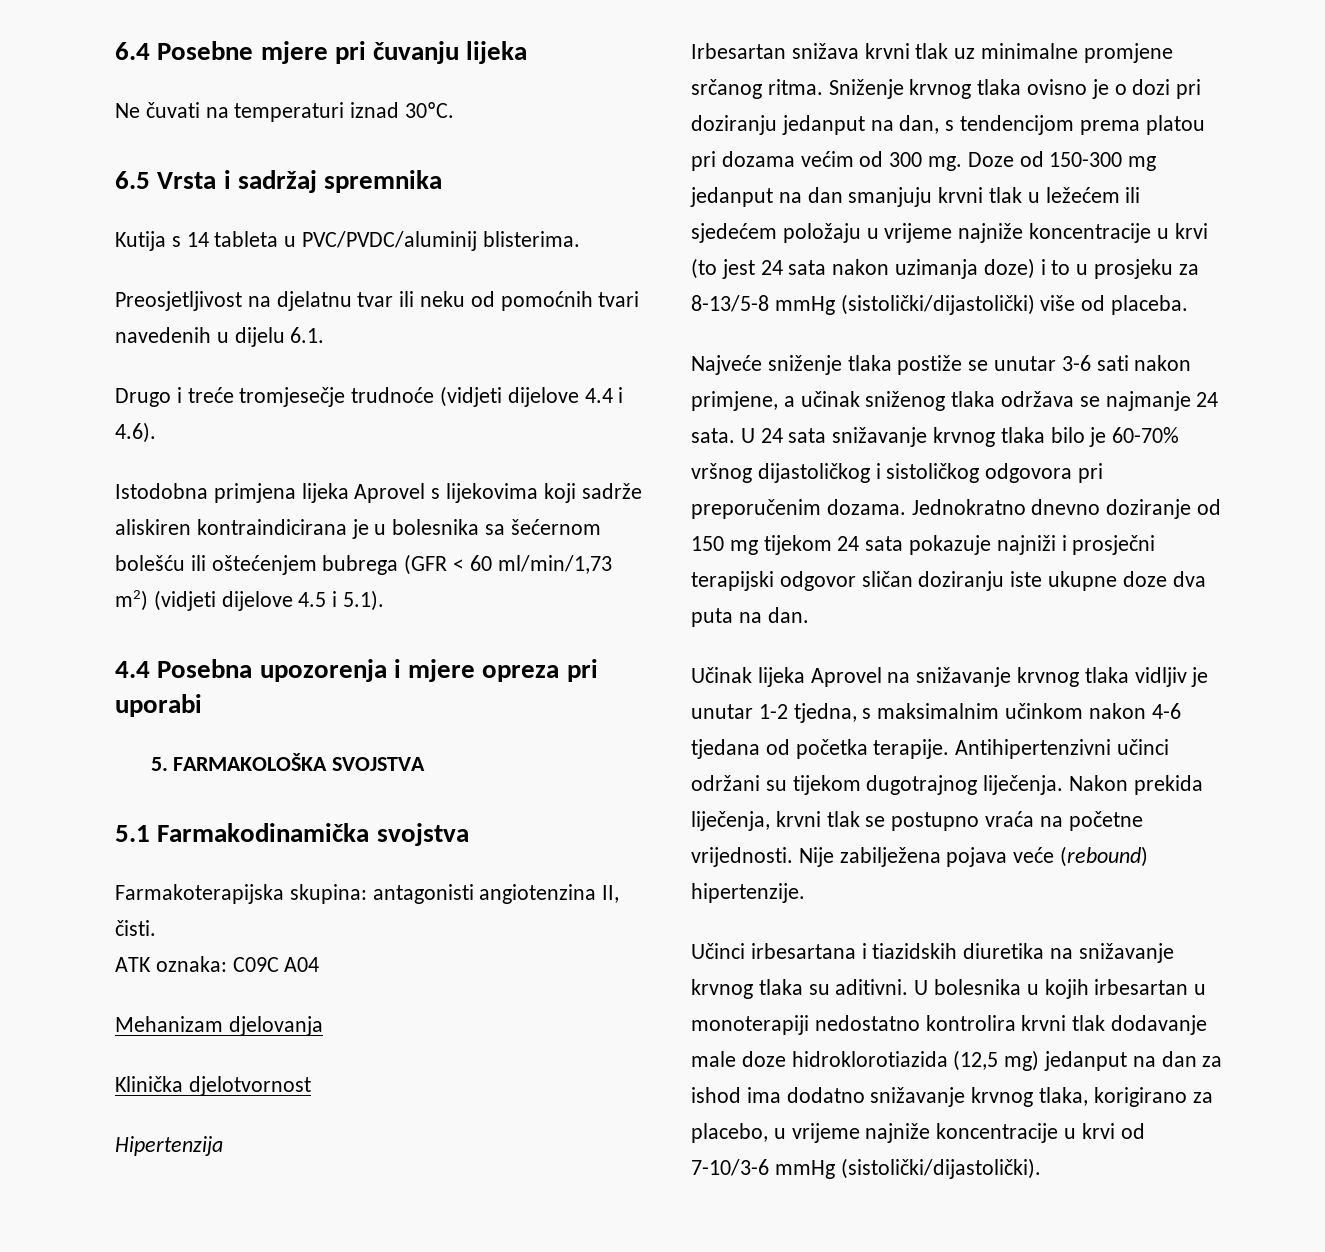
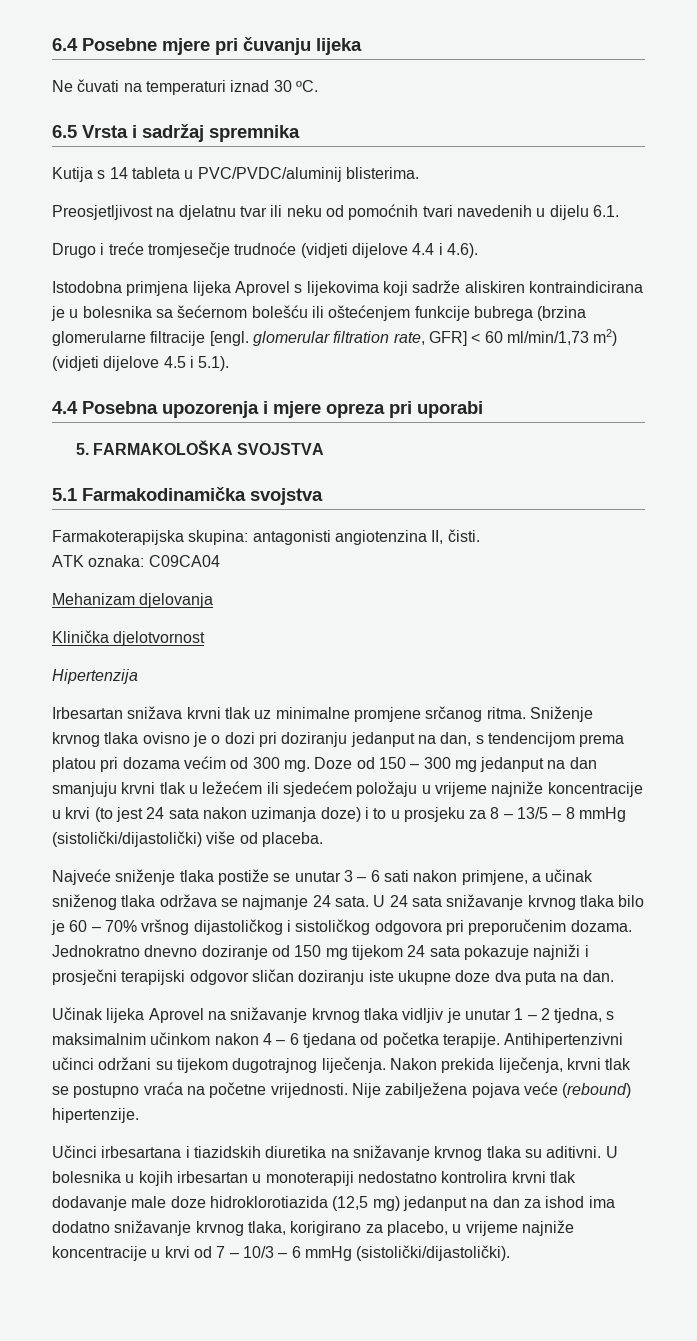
- Ne čuvati na temperaturi iznad 30ºC.
+ Ne čuvati na temperaturi iznad 30 ºC.
- Istodobna primjena lijeka Aprovel s lijekovima koji sadrže aliskiren kontraindicirana je u bolesnika sa šećernom bolešću ili oštećenjem bubrega (GFR < 60 ml/min/1,73 m2) (vidjeti dijelove 4.5 i 5.1).
+ Istodobna primjena lijeka Aprovel s lijekovima koji sadrže aliskiren kontraindicirana je u bolesnika sa šećernom bolešću ili oštećenjem funkcije bubrega (brzina glomerularne filtracije [engl. glomerular filtration rate, GFR] < 60 ml/min/1,73 m2) (vidjeti dijelove 4.5 i 5.1).
- ATK oznaka: C09C A04
+ ATK oznaka: C09CA04
- Doze od 150-300 mg jedanput na dan smanjuju krvni tlak u ležećem ili sjedećem položaju u vrijeme najniže koncentracije u krvi (to jest 24 sata nakon uzimanja doze) i to u prosjeku za 8-13/5-8 mmHg (sistolički/dijastolički) više od placeba.
+ Doze od 150 – 300 mg jedanput na dan smanjuju krvni tlak u ležećem ili sjedećem položaju u vrijeme najniže koncentracije u krvi (to jest 24 sata nakon uzimanja doze) i to u prosjeku za 8 – 13/5 – 8 mmHg (sistolički/dijastolički) više od placeba.
- Najveće sniženje tlaka postiže se unutar 3-6 sati nakon primjene, a učinak sniženog tlaka održava se najmanje 24 sata.
+ Najveće sniženje tlaka postiže se unutar 3 – 6 sati nakon primjene, a učinak sniženog tlaka održava se najmanje 24 sata.
- U 24 sata snižavanje krvnog tlaka bilo je 60-70% vršnog dijastoličkog i sistoličkog odgovora pri preporučenim dozama.
+ U 24 sata snižavanje krvnog tlaka bilo je 60 – 70% vršnog dijastoličkog i sistoličkog odgovora pri preporučenim dozama.
- Učinak lijeka Aprovel na snižavanje krvnog tlaka vidljiv je unutar 1-2 tjedna, s maksimalnim učinkom nakon 4-6 tjedana od početka terapije.
+ Učinak lijeka Aprovel na snižavanje krvnog tlaka vidljiv je unutar 1 – 2 tjedna, s maksimalnim učinkom nakon 4 – 6 tjedana od početka terapije.
- U bolesnika u kojih irbesartan u monoterapiji nedostatno kontrolira krvni tlak dodavanje male doze hidroklorotiazida (12,5 mg) jedanput na dan za ishod ima dodatno snižavanje krvnog tlaka, korigirano za placebo, u vrijeme najniže koncentracije u krvi od 7-10/3-6 mmHg (sistolički/dijastolički).
+ U bolesnika u kojih irbesartan u monoterapiji nedostatno kontrolira krvni tlak dodavanje male doze hidroklorotiazida (12,5 mg) jedanput na dan za ishod ima dodatno snižavanje krvnog tlaka, korigirano za placebo, u vrijeme najniže koncentracije u krvi od 7 – 10/3 – 6 mmHg (sistolički/dijastolički).

